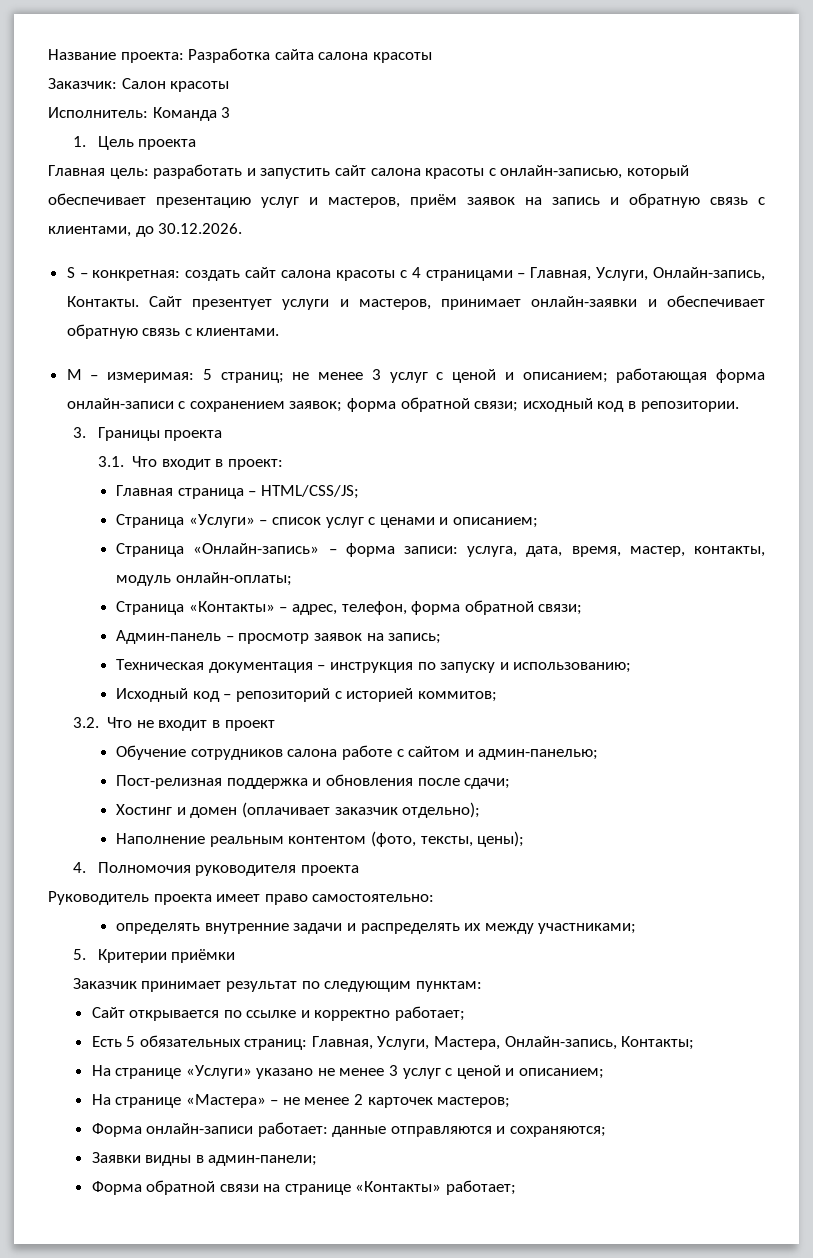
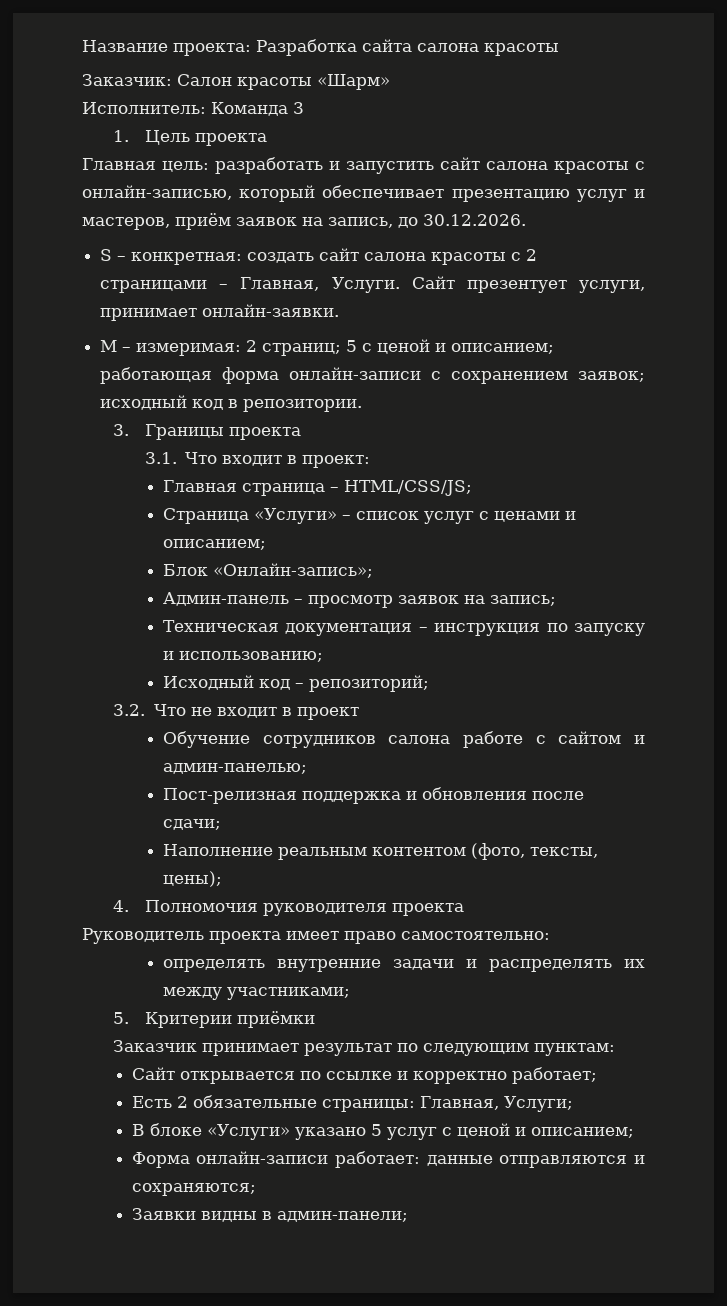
- Заказчик: Салон красоты
+ Заказчик: Салон красоты «Шарм»
- Главная цель: разработать и запустить сайт салона красоты с онлайн-записью, который обеспечивает презентацию услуг и мастеров, приём заявок на запись и обратную связь с клиентами, до 30.12.2026.
+ Главная цель: разработать и запустить сайт салона красоты с онлайн-записью, который обеспечивает презентацию услуг и мастеров, приём заявок на запись, до 30.12.2026.
- S – конкретная: создать сайт салона красоты с 4 страницами – Главная, Услуги, Онлайн-запись, Контакты. Сайт презентует услуги и мастеров, принимает онлайн-заявки и обеспечивает обратную связь с клиентами.
- M – измеримая: 5 страниц; не менее 3 услуг с ценой и описанием; работающая форма онлайн-записи с сохранением заявок; форма обратной связи; исходный код в репозитории.
+ S – конкретная: создать сайт салона красоты с 2 страницами – Главная, Услуги. Сайт презентует услуги, принимает онлайн-заявки.
+ M – измеримая: 2 страниц; 5 с ценой и описанием; работающая форма онлайн-записи с сохранением заявок; исходный код в репозитории.
- Страница «Онлайн-запись» – форма записи: услуга, дата, время, мастер, контакты, модуль онлайн-оплаты;
- Страница «Контакты» – адрес, телефон, форма обратной связи;
+ Блок «Онлайн-запись»;
- Исходный код – репозиторий с историей коммитов;
+ Исходный код – репозиторий;
- Хостинг и домен (оплачивает заказчик отдельно);
- Есть 5 обязательных страниц: Главная, Услуги, Мастера, Онлайн-запись, Контакты;
- На странице «Услуги» указано не менее 3 услуг с ценой и описанием;
- На странице «Мастера» – не менее 2 карточек мастеров;
+ Есть 2 обязательные страницы: Главная, Услуги;
+ В блоке «Услуги» указано 5 услуг с ценой и описанием;
- Форма обратной связи на странице «Контакты» работает;

